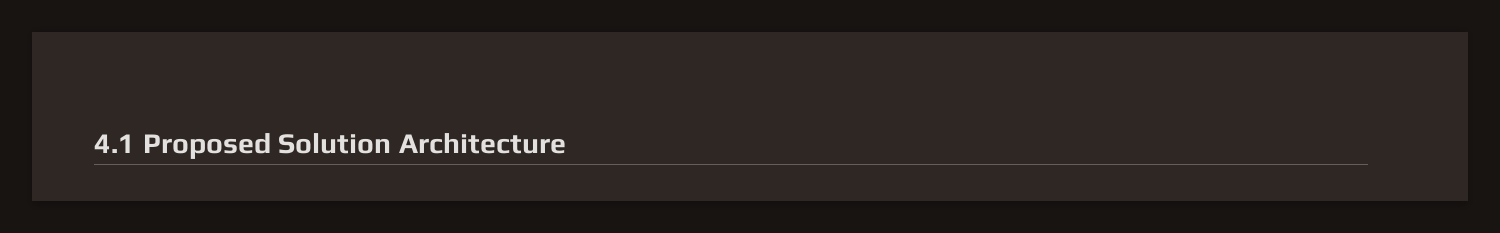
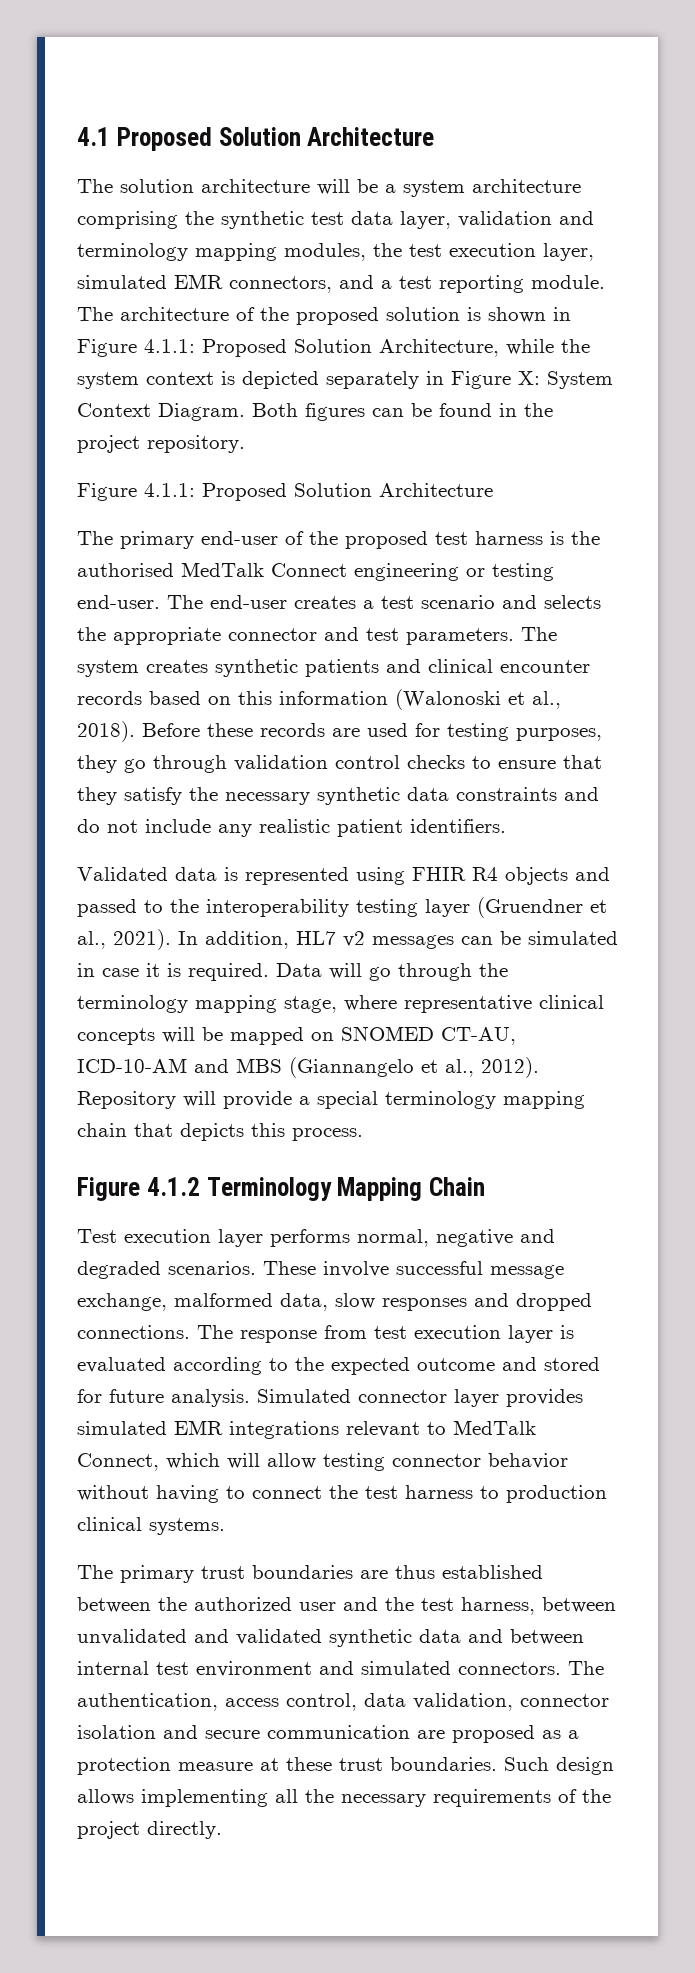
+ The solution architecture will be a system architecture comprising the synthetic test data layer, validation and terminology mapping modules, the test execution layer, simulated EMR connectors, and a test reporting module. The architecture of the proposed solution is shown in Figure 4.1.1: Proposed Solution Architecture, while the system context is depicted separately in Figure X: System Context Diagram. Both figures can be found in the project repository.
+ Figure 4.1.1: Proposed Solution Architecture
+ The primary end-user of the proposed test harness is the authorised MedTalk Connect engineering or testing end-user. The end-user creates a test scenario and selects the appropriate connector and test parameters. The system creates synthetic patients and clinical encounter records based on this information (Walonoski et al., 2018). Before these records are used for testing purposes, they go through validation control checks to ensure that they satisfy the necessary synthetic data constraints and do not include any realistic patient identifiers.
+ Validated data is represented using FHIR R4 objects and passed to the interoperability testing layer (Gruendner et al., 2021). In addition, HL7 v2 messages can be simulated in case it is required. Data will go through the terminology mapping stage, where representative clinical concepts will be mapped on SNOMED CT-AU, ICD-10-AM and MBS (Giannangelo et al., 2012). Repository will provide a special terminology mapping chain that depicts this process.
+ Figure 4.1.2 Terminology Mapping Chain
+ Test execution layer performs normal, negative and degraded scenarios. These involve successful message exchange, malformed data, slow responses and dropped connections. The response from test execution layer is evaluated according to the expected outcome and stored for future analysis. Simulated connector layer provides simulated EMR integrations relevant to MedTalk Connect, which will allow testing connector behavior without having to connect the test harness to production clinical systems.
+ The primary trust boundaries are thus established between the authorized user and the test harness, between unvalidated and validated synthetic data and between internal test environment and simulated connectors. The authentication, access control, data validation, connector isolation and secure communication are proposed as a protection measure at these trust boundaries. Such design allows implementing all the necessary requirements of the project directly.

